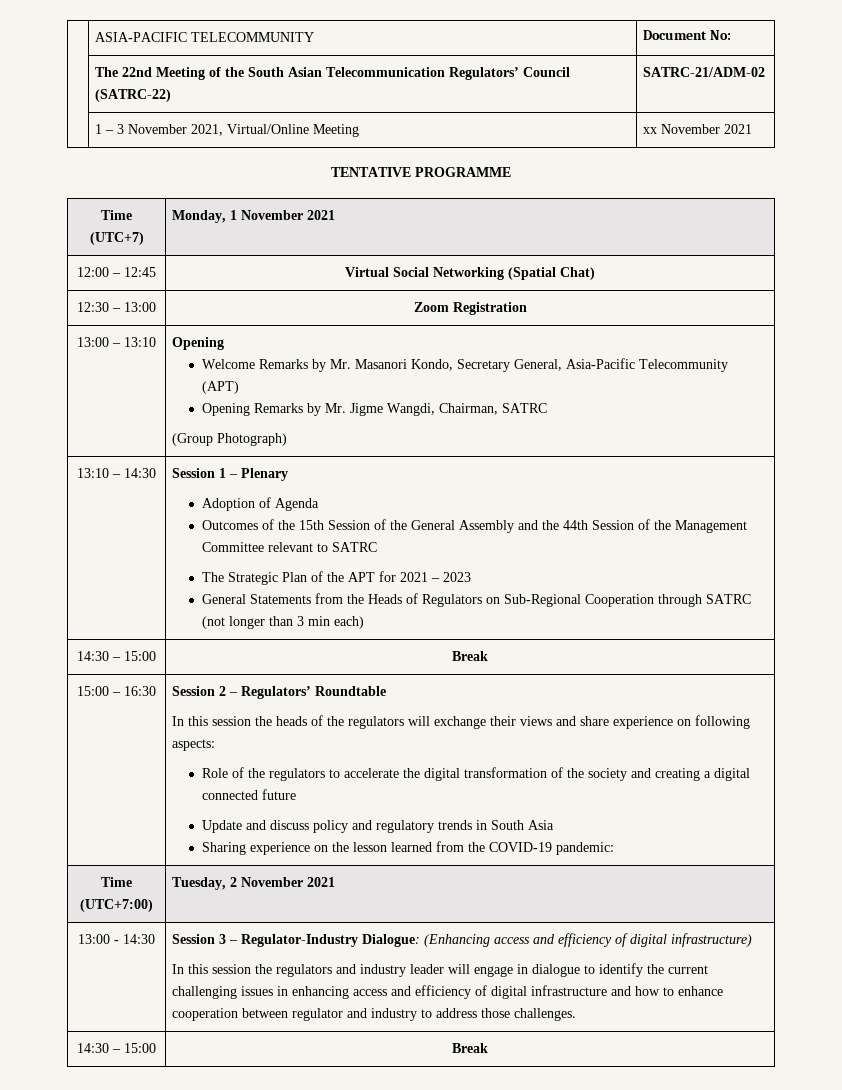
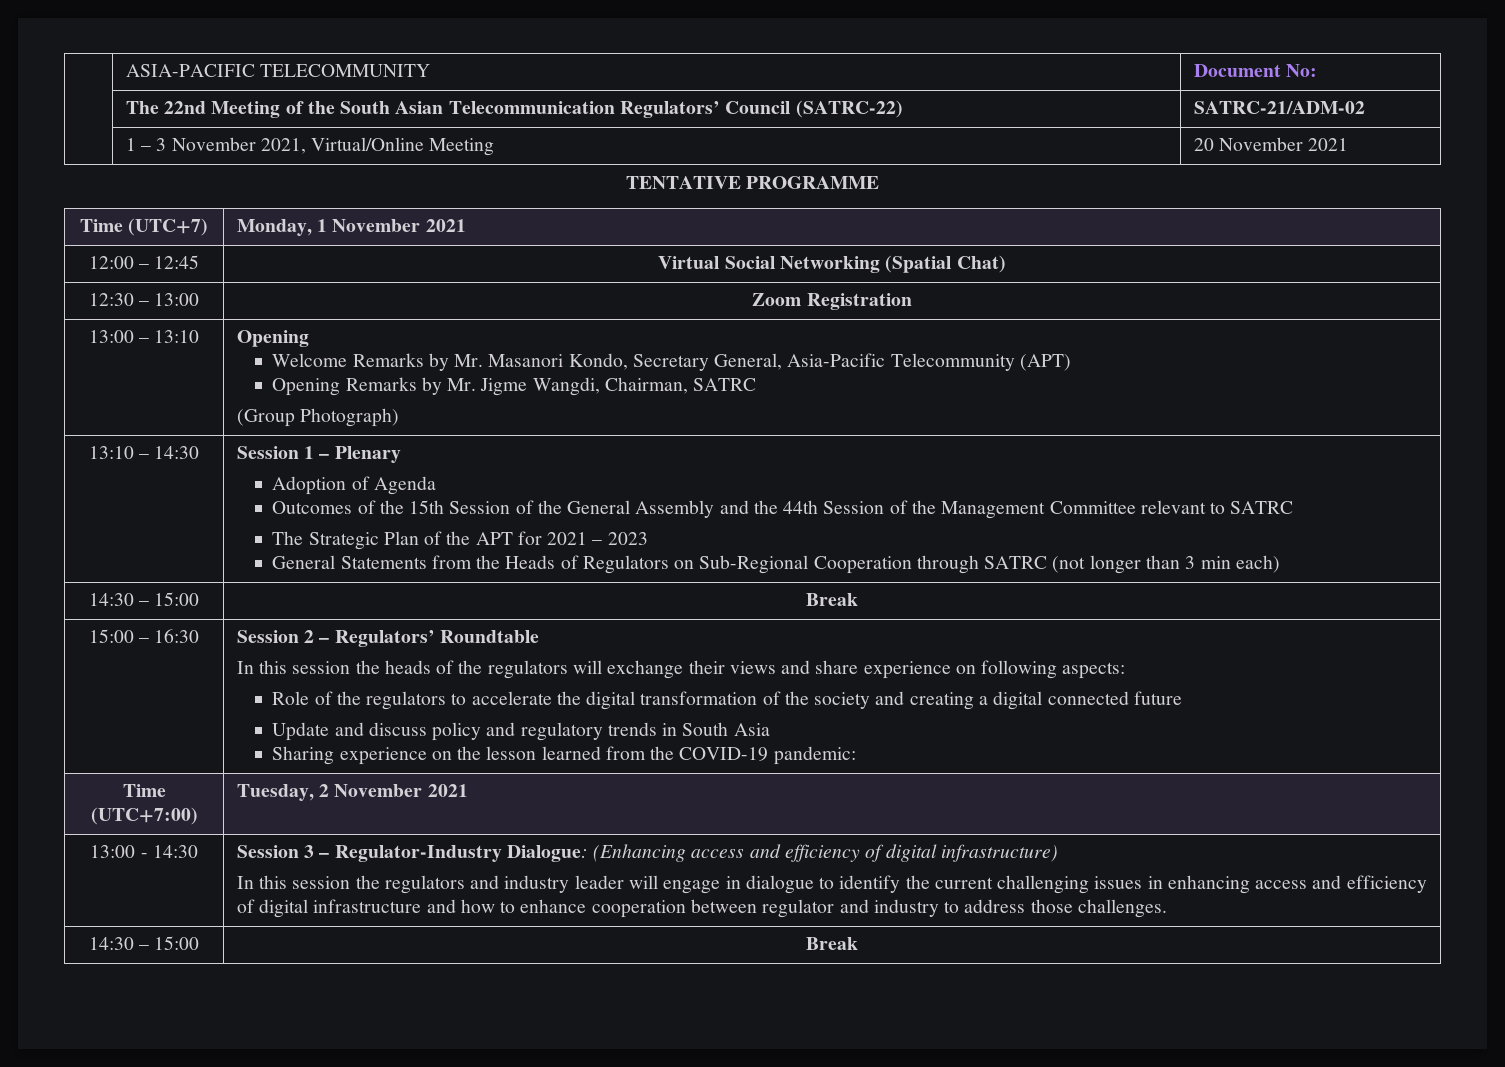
- | 1 – 3 November 2021, Virtual/Online Meeting | xx November 2021
+ | 1 – 3 November 2021, Virtual/Online Meeting | 20 November 2021

